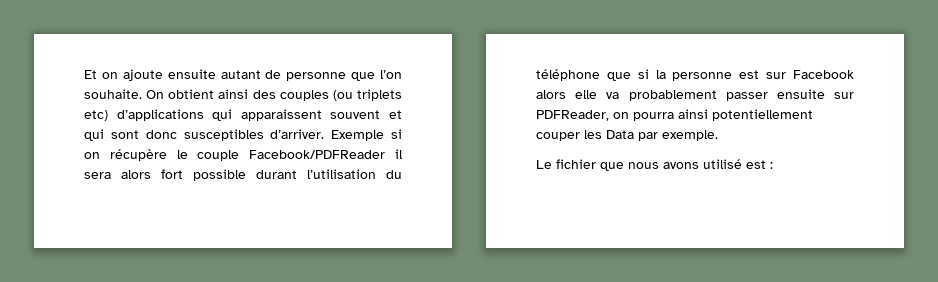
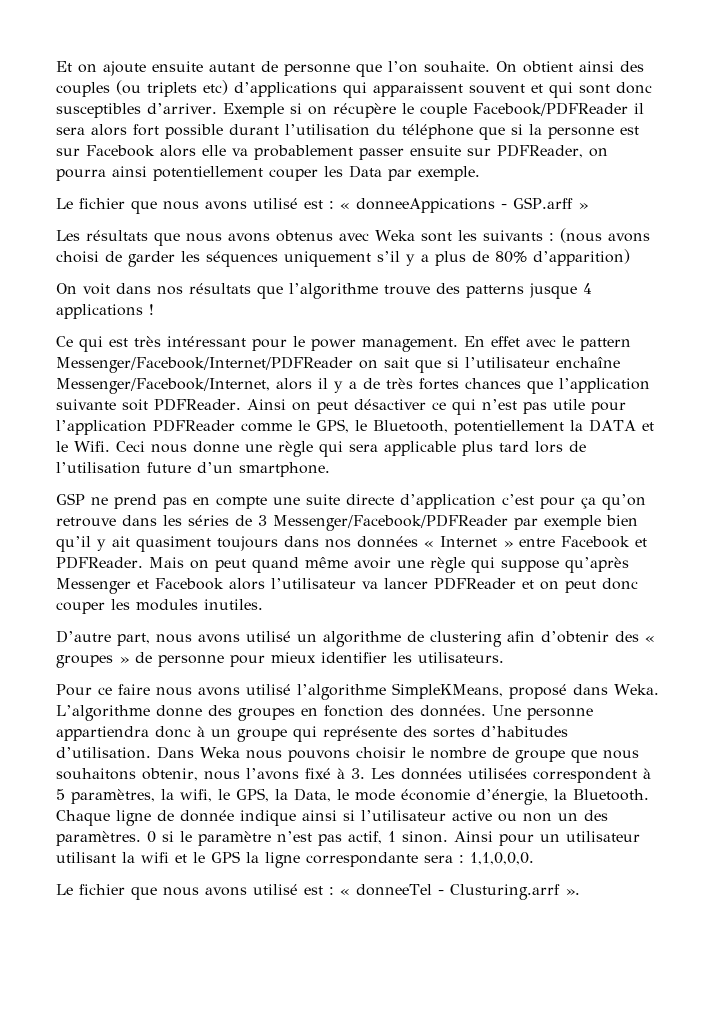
- Le fichier que nous avons utilisé est :
+ Le fichier que nous avons utilisé est : « donneeAppications - GSP.arff »
+ Les résultats que nous avons obtenus avec Weka sont les suivants : (nous avons choisi de garder les séquences uniquement s’il y a plus de 80% d’apparition)
+ On voit dans nos résultats que l’algorithme trouve des patterns jusque 4 applications !
+ Ce qui est très intéressant pour le power management. En effet avec le pattern Messenger/Facebook/Internet/PDFReader on sait que si l’utilisateur enchaîne Messenger/Facebook/Internet, alors il y a de très fortes chances que l’application suivante soit PDFReader. Ainsi on peut désactiver ce qui n’est pas utile pour l’application PDFReader comme le GPS, le Bluetooth, potentiellement la DATA et le Wifi. Ceci nous donne une règle qui sera applicable plus tard lors de l’utilisation future d’un smartphone.
+ GSP ne prend pas en compte une suite directe d’application c’est pour ça qu’on retrouve dans les séries de 3 Messenger/Facebook/PDFReader par exemple bien qu’il y ait quasiment toujours dans nos données « Internet » entre Facebook et PDFReader. Mais on peut quand même avoir une règle qui suppose qu’après Messenger et Facebook alors l’utilisateur va lancer PDFReader et on peut donc couper les modules inutiles.
+ D’autre part, nous avons utilisé un algorithme de clustering afin d’obtenir des « groupes » de personne pour mieux identifier les utilisateurs.
+ Pour ce faire nous avons utilisé l’algorithme SimpleKMeans, proposé dans Weka. L’algorithme donne des groupes en fonction des données. Une personne appartiendra donc à un groupe qui représente des sortes d’habitudes d’utilisation. Dans Weka nous pouvons choisir le nombre de groupe que nous souhaitons obtenir, nous l’avons fixé à 3. Les données utilisées correspondent à 5 paramètres, la wifi, le GPS, la Data, le mode économie d’énergie, la Bluetooth. Chaque ligne de donnée indique ainsi si l’utilisateur active ou non un des paramètres. 0 si le paramètre n’est pas actif, 1 sinon. Ainsi pour un utilisateur utilisant la wifi et le GPS la ligne correspondante sera : 1,1,0,0,0.
+ Le fichier que nous avons utilisé est : « donneeTel - Clusturing.arrf ».

